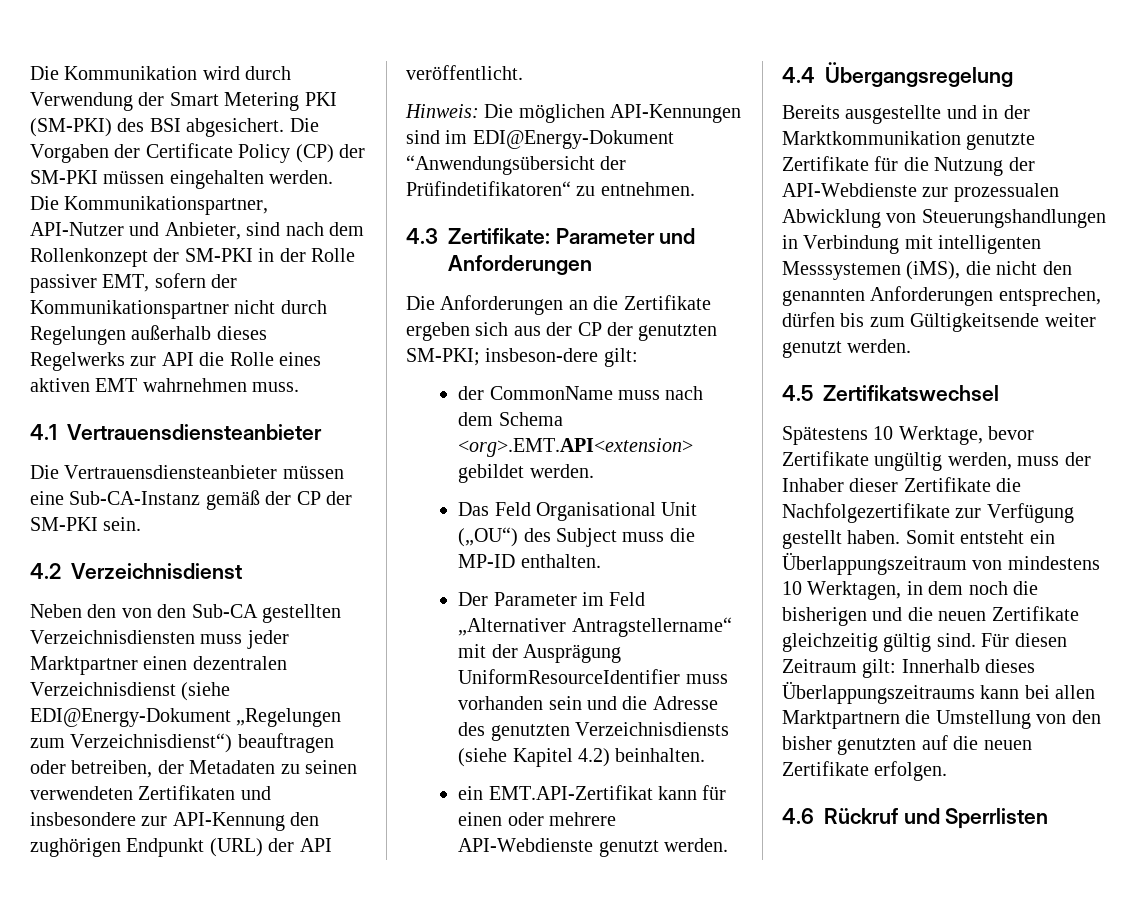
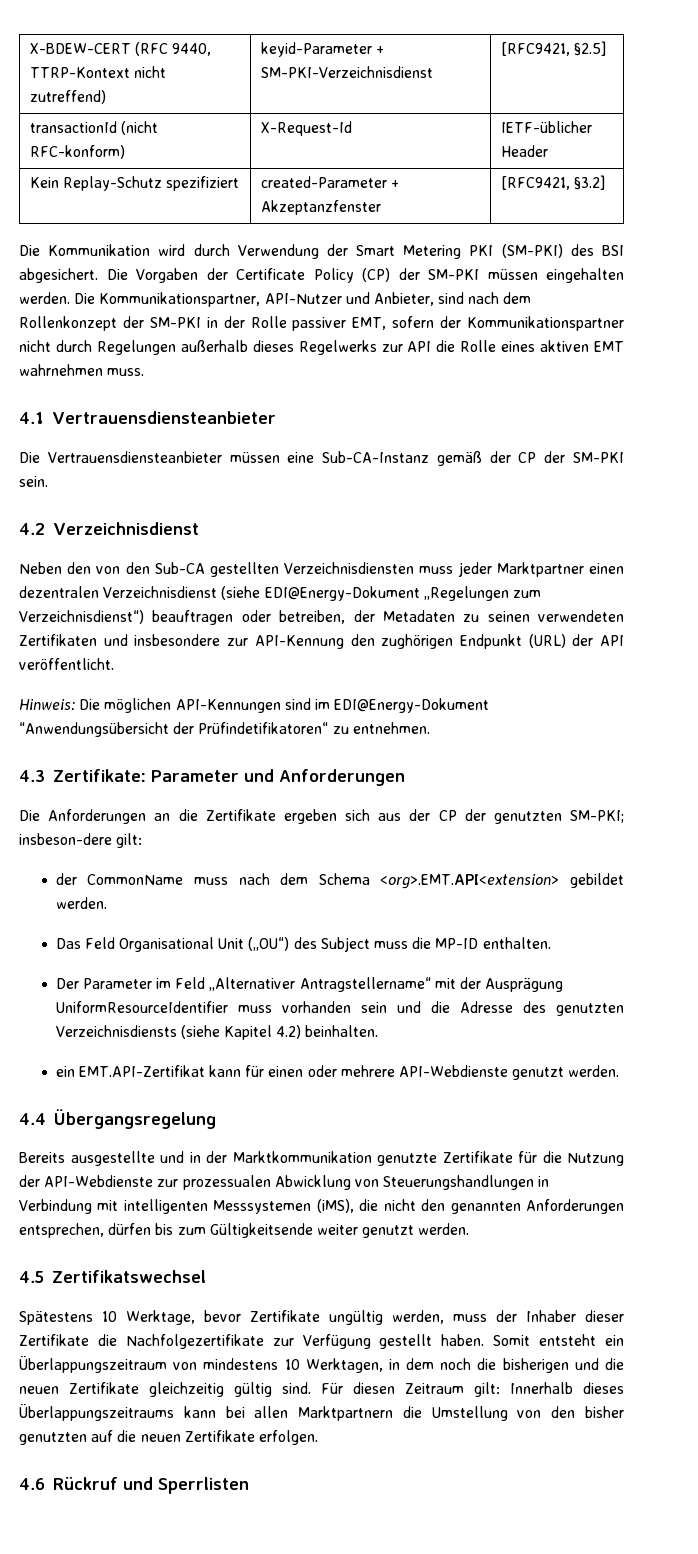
+ X-BDEW-CERT (RFC 9440, TTRP-Kontext nicht zutreffend) | keyid-Parameter + SM-PKI-Verzeichnisdienst | [RFC9421, §2.5]
+ transactionId (nicht RFC-konform) | X-Request-Id | IETF-üblicher Header
+ Kein Replay-Schutz spezifiziert | created-Parameter + Akzeptanzfenster | [RFC9421, §3.2]

